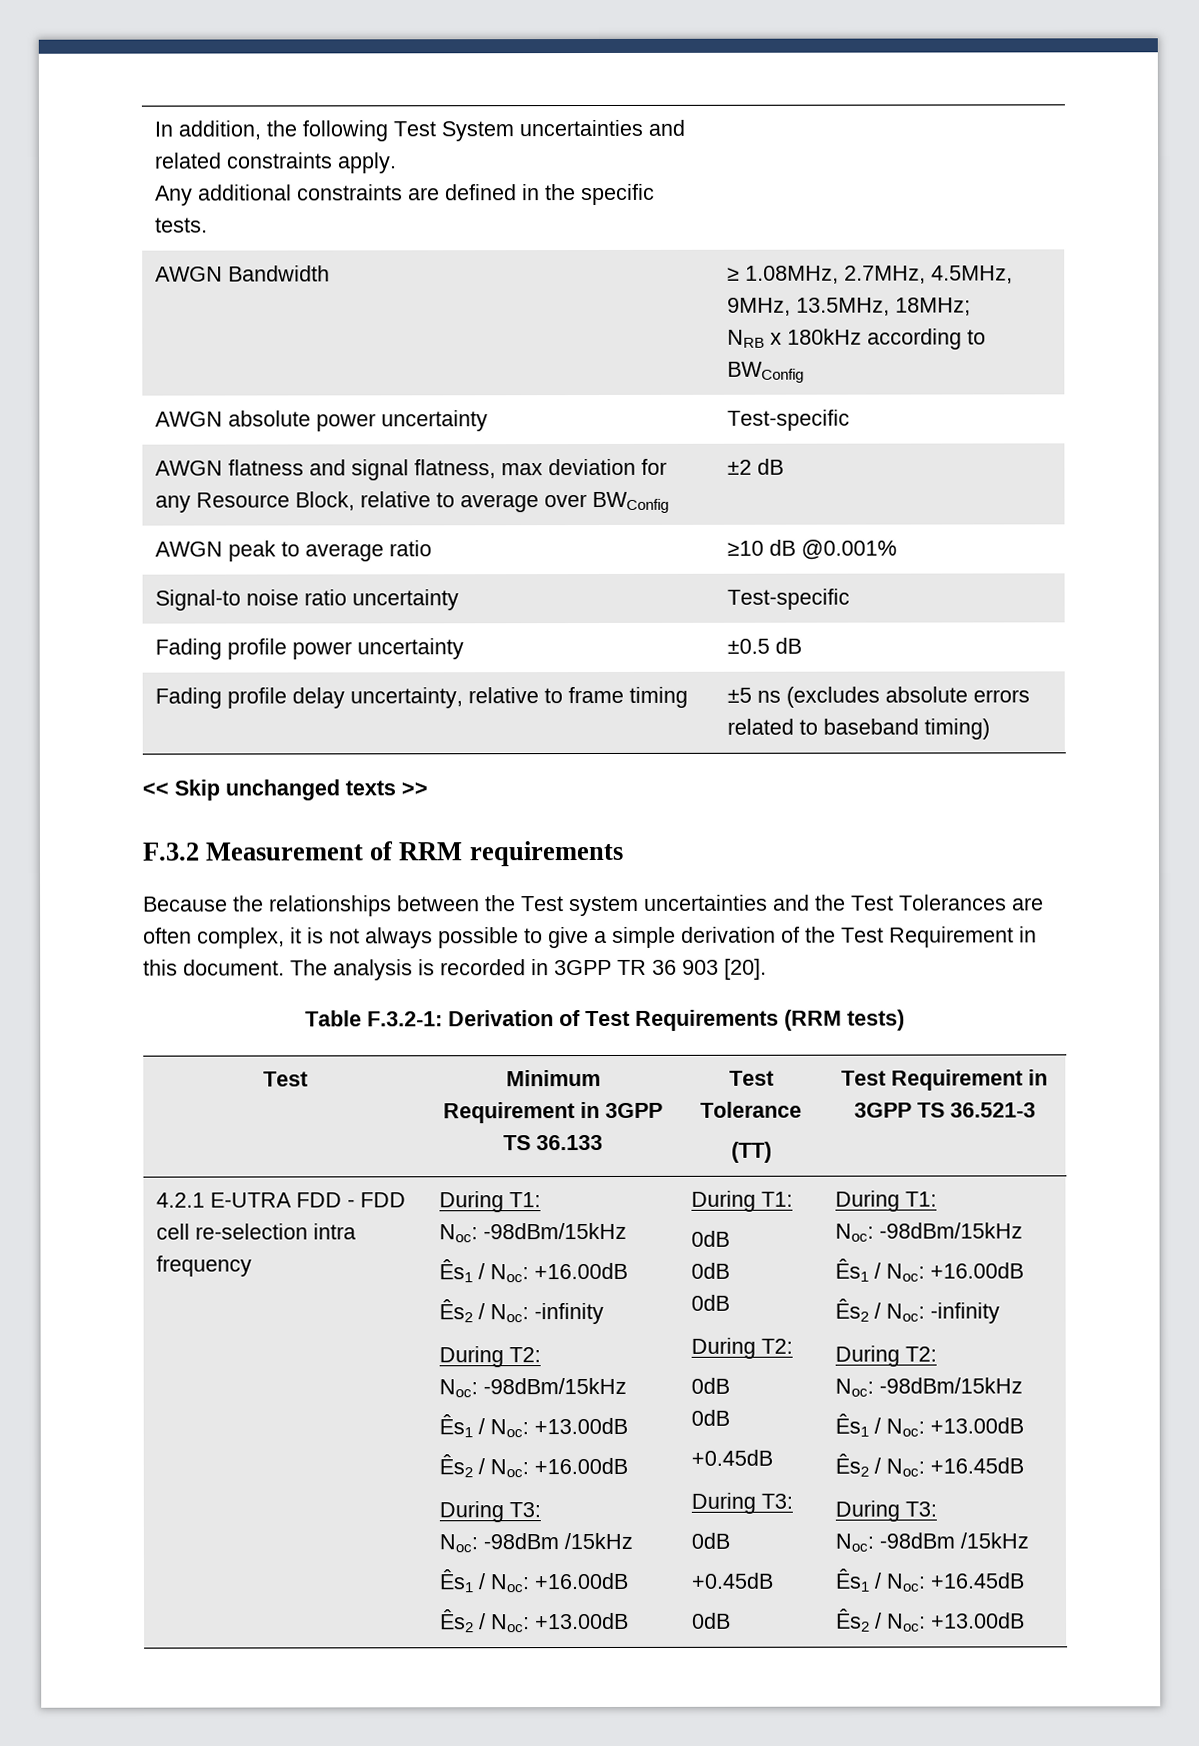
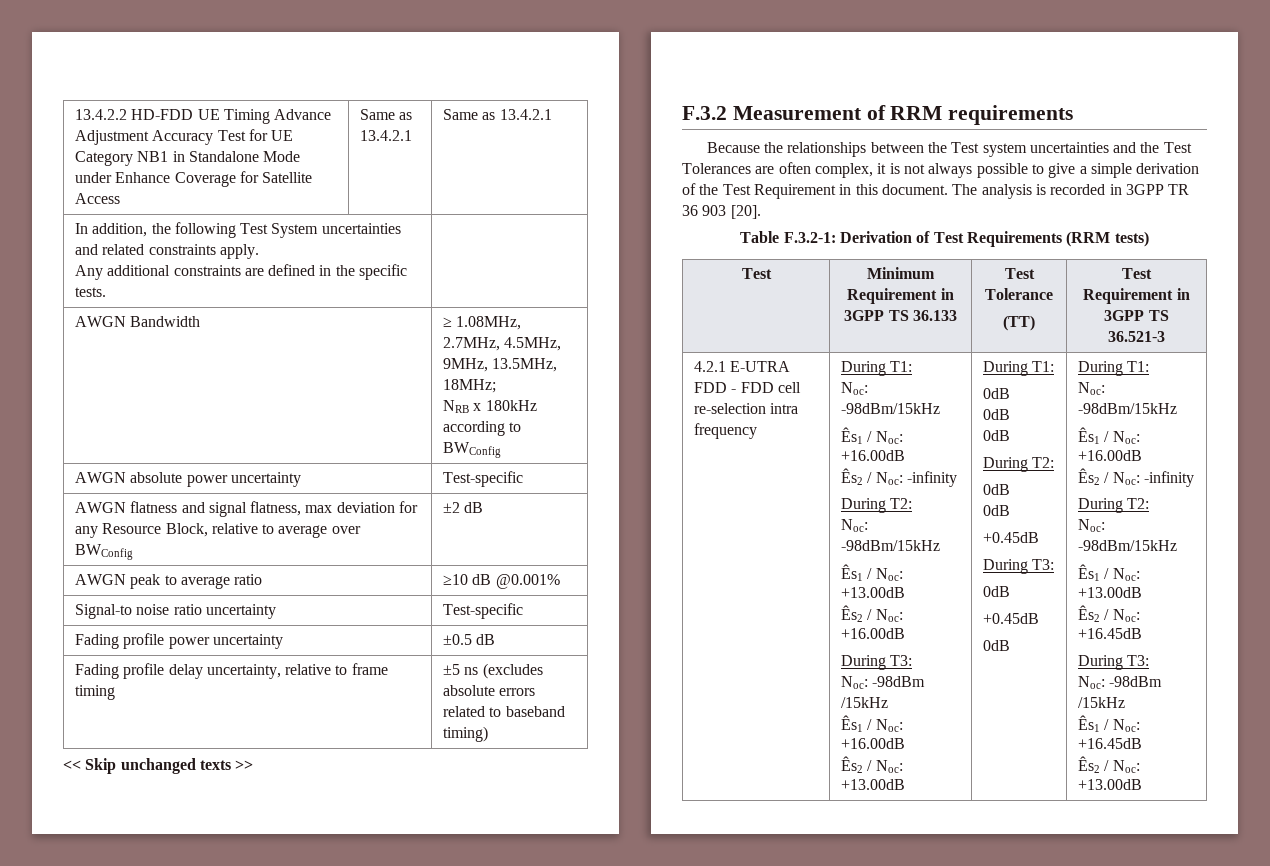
+ 13.4.2.2 HD-FDD UE Timing Advance Adjustment Accuracy Test for UE Category NB1 in Standalone Mode under Enhance Coverage for Satellite Access | Same as 13.4.2.1 | Same as 13.4.2.1

